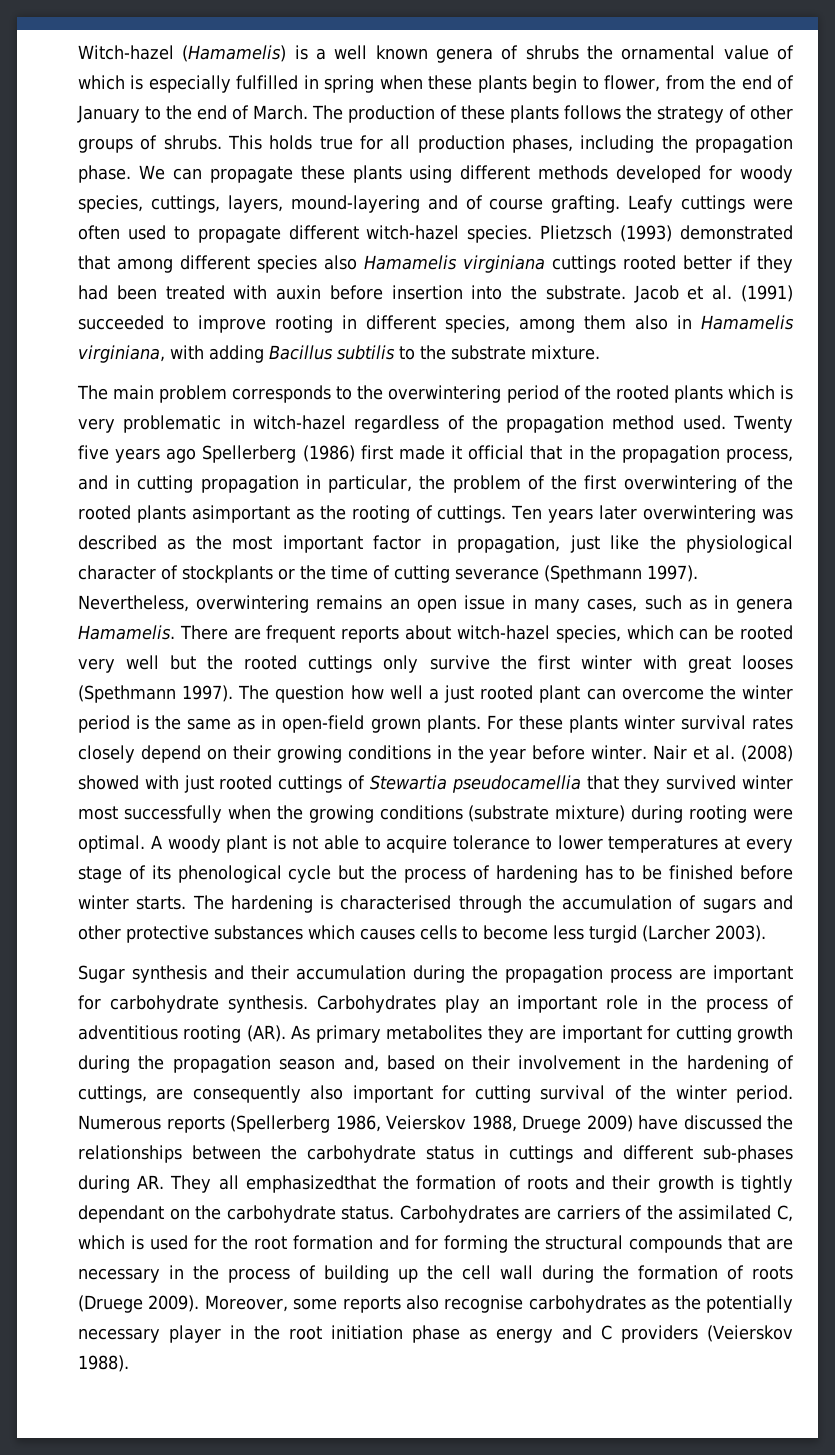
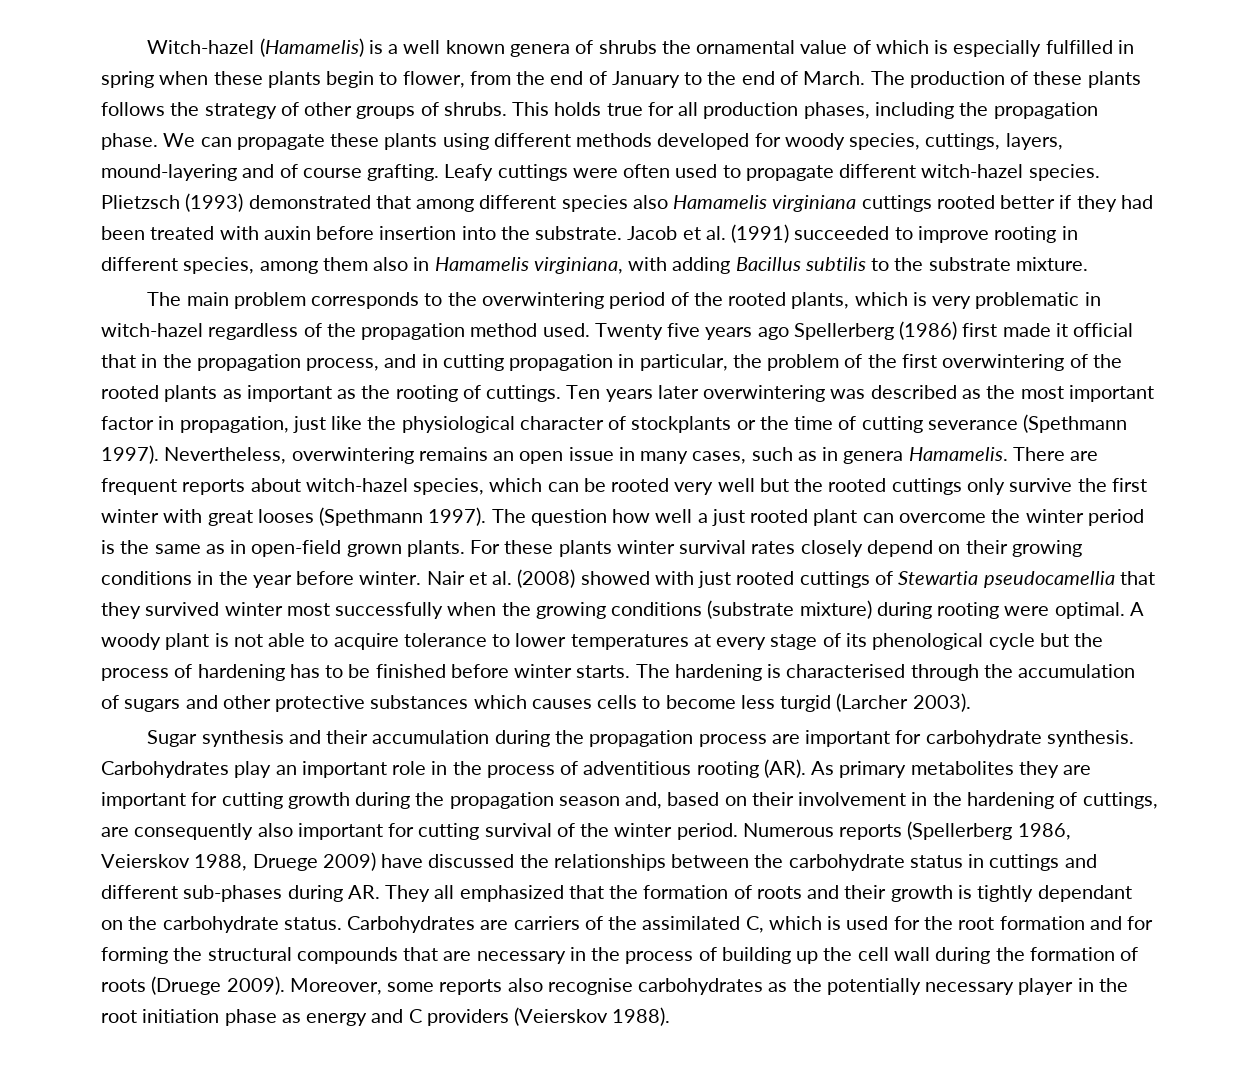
- The main problem corresponds to the overwintering period of the rooted plants which is very problematic in witch-hazel regardless of the propagation method used.
+ The main problem corresponds to the overwintering period of the rooted plants, which is very problematic in witch-hazel regardless of the propagation method used.
- Twenty five years ago Spellerberg (1986) first made it official that in the propagation process, and in cutting propagation in particular, the problem of the first overwintering of the rooted plants asimportant as the rooting of cuttings.
+ Twenty five years ago Spellerberg (1986) first made it official that in the propagation process, and in cutting propagation in particular, the problem of the first overwintering of the rooted plants as important as the rooting of cuttings.
- Numerous reports (Spellerberg 1986, Veierskov 1988, Druege 2009) have discussed the relationships between the carbohydrate status in cuttings and different sub-phases during AR. They all emphasizedthat the formation of roots and their growth is tightly dependant on the carbohydrate status.
+ Numerous reports (Spellerberg 1986, Veierskov 1988, Druege 2009) have discussed the relationships between the carbohydrate status in cuttings and different sub-phases during AR. They all emphasized that the formation of roots and their growth is tightly dependant on the carbohydrate status.

